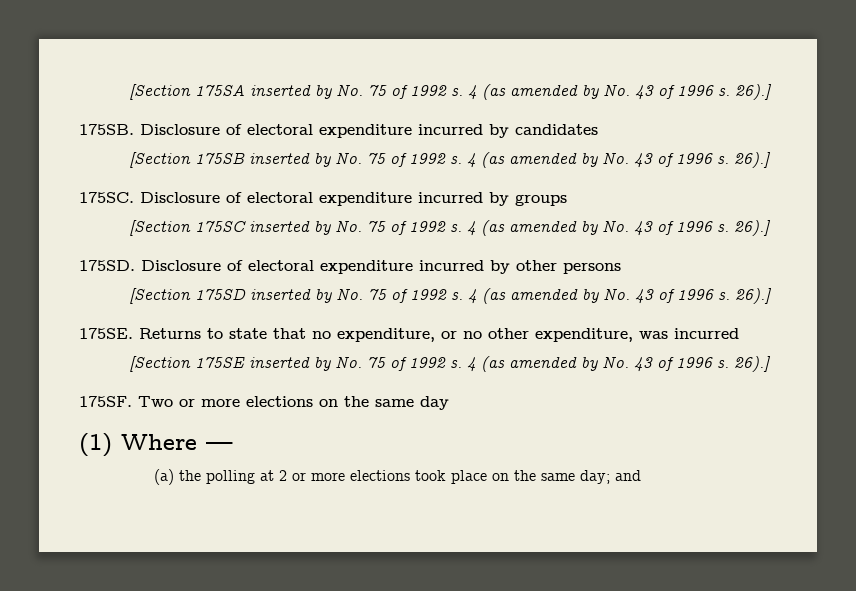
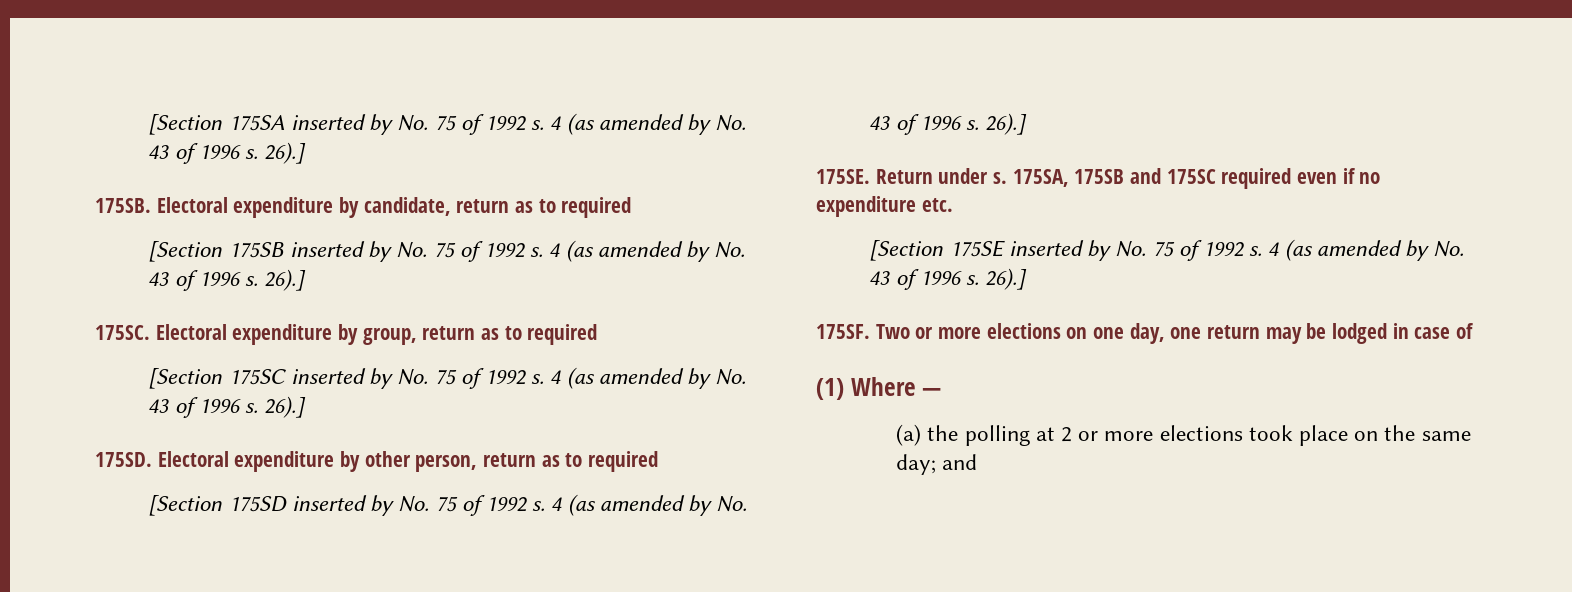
- Disclosure of electoral expenditure incurred by candidates
+ Electoral expenditure by candidate, return as to required
- Disclosure of electoral expenditure incurred by groups
+ Electoral expenditure by group, return as to required
- Disclosure of electoral expenditure incurred by other persons
+ Electoral expenditure by other person, return as to required
- Returns to state that no expenditure, or no other expenditure, was incurred
+ Return under s. 175SA, 175SB and 175SC required even if no expenditure etc.
- Two or more elections on the same day
+ Two or more elections on one day, one return may be lodged in case of

